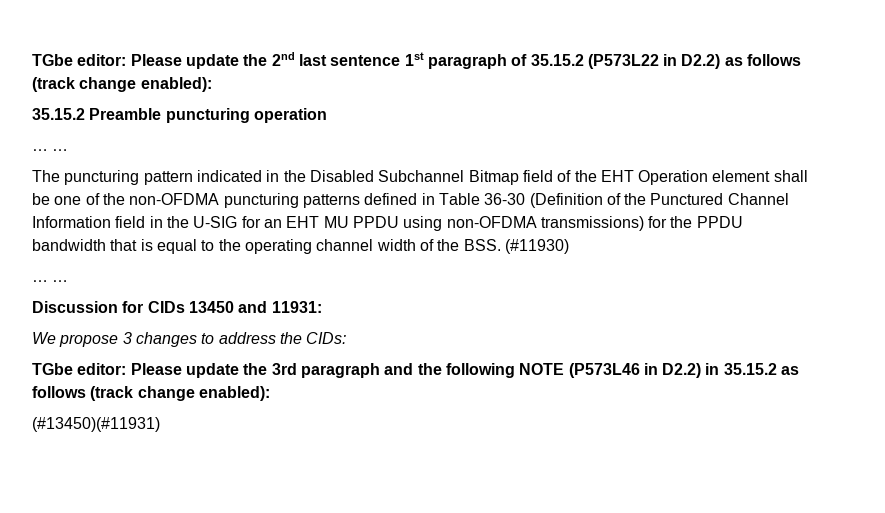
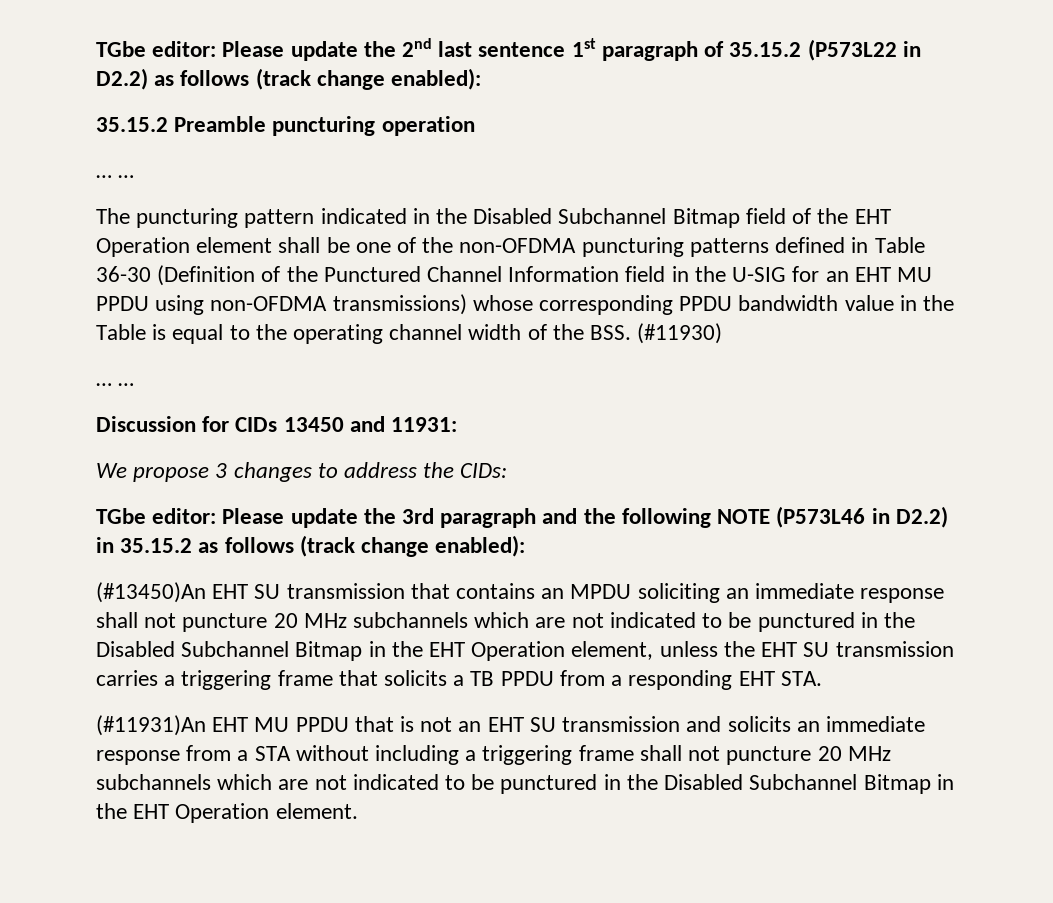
- The puncturing pattern indicated in the Disabled Subchannel Bitmap field of the EHT Operation element shall be one of the non-OFDMA puncturing patterns defined in Table 36-30 (Definition of the Punctured Channel Information field in the U-SIG for an EHT MU PPDU using non-OFDMA transmissions) for the PPDU bandwidth that is equal to the operating channel width of the BSS. (#11930)
+ The puncturing pattern indicated in the Disabled Subchannel Bitmap field of the EHT Operation element shall be one of the non-OFDMA puncturing patterns defined in Table 36-30 (Definition of the Punctured Channel Information field in the U-SIG for an EHT MU PPDU using non-OFDMA transmissions) whose corresponding PPDU bandwidth value in the Table is equal to the operating channel width of the BSS. (#11930)
- (#13450)(#11931)
+ (#13450)An EHT SU transmission that contains an MPDU soliciting an immediate response shall not puncture 20 MHz subchannels which are not indicated to be punctured in the Disabled Subchannel Bitmap in the EHT Operation element, unless the EHT SU transmission carries a triggering frame that solicits a TB PPDU from a responding EHT STA.
+ (#11931)An EHT MU PPDU that is not an EHT SU transmission and solicits an immediate response from a STA without including a triggering frame shall not puncture 20 MHz subchannels which are not indicated to be punctured in the Disabled Subchannel Bitmap in the EHT Operation element.

